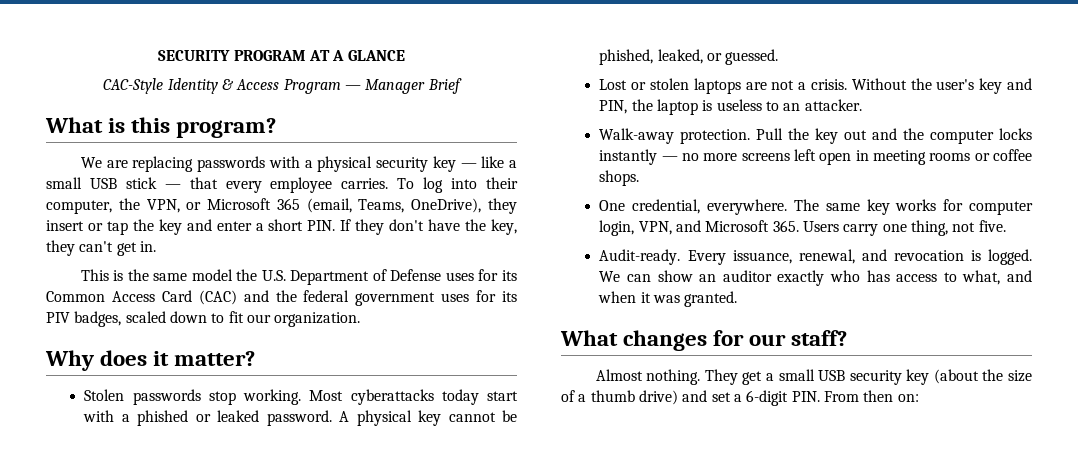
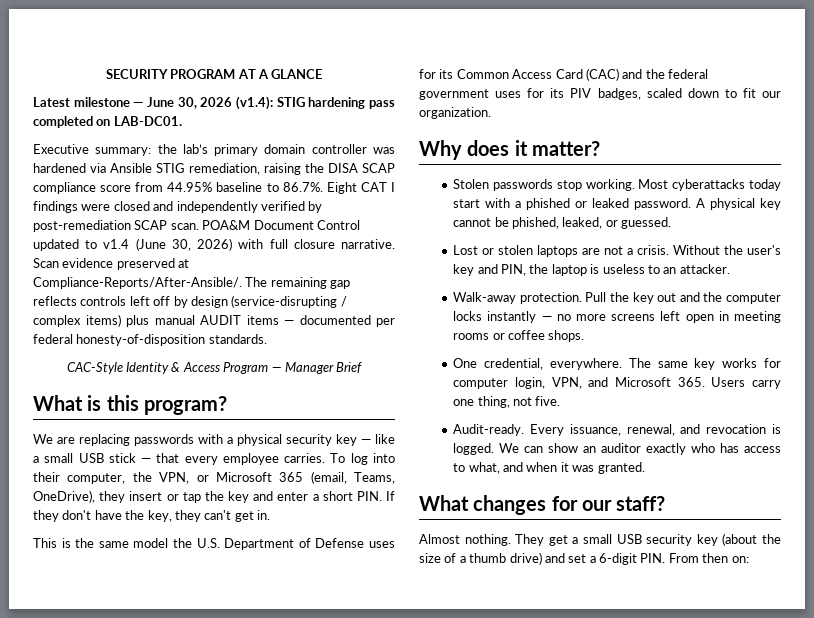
+ Latest milestone — June 30, 2026 (v1.4): STIG hardening pass completed on LAB-DC01.
+ Executive summary: the lab’s primary domain controller was hardened via Ansible STIG remediation, raising the DISA SCAP compliance score from 44.95% baseline to 86.7%. Eight CAT I findings were closed and independently verified by post-remediation SCAP scan. POA&M Document Control updated to v1.4 (June 30, 2026) with full closure narrative. Scan evidence preserved at Compliance-Reports/After-Ansible/. The remaining gap reflects controls left off by design (service-disrupting / complex items) plus manual AUDIT items — documented per federal honesty-of-disposition standards.

